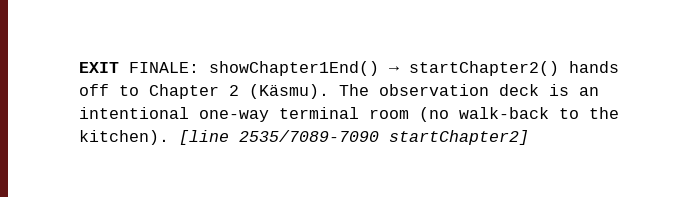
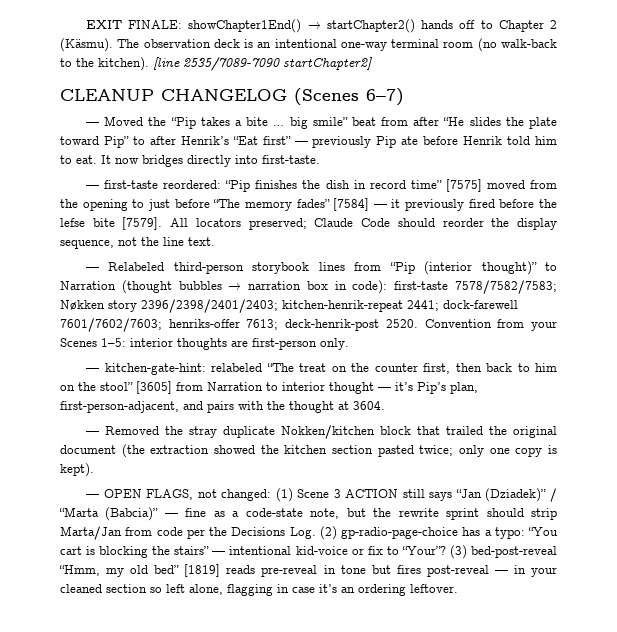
+ CLEANUP CHANGELOG (Scenes 6–7)
+ — Moved the “Pip takes a bite … big smile” beat from after “He slides the plate toward Pip” to after Henrik’s “Eat first” — previously Pip ate before Henrik told him to eat. It now bridges directly into first-taste.
+ — first-taste reordered: “Pip finishes the dish in record time” [7575] moved from the opening to just before “The memory fades” [7584] — it previously fired before the lefse bite [7579]. All locators preserved; Claude Code should reorder the display sequence, not the line text.
+ — Relabeled third-person storybook lines from “Pip (interior thought)” to Narration (thought bubbles → narration box in code): first-taste 7578/7582/7583; Nøkken story 2396/2398/2401/2403; kitchen-henrik-repeat 2441; dock-farewell 7601/7602/7603; henriks-offer 7613; deck-henrik-post 2520. Convention from your Scenes 1–5: interior thoughts are first-person only.
+ — kitchen-gate-hint: relabeled “The treat on the counter first, then back to him on the stool” [3605] from Narration to interior thought — it’s Pip’s plan, first-person-adjacent, and pairs with the thought at 3604.
+ — Removed the stray duplicate Nokken/kitchen block that trailed the original document (the extraction showed the kitchen section pasted twice; only one copy is kept).
+ — OPEN FLAGS, not changed: (1) Scene 3 ACTION still says “Jan (Dziadek)” / “Marta (Babcia)” — fine as a code-state note, but the rewrite sprint should strip Marta/Jan from code per the Decisions Log. (2) gp-radio-page-choice has a typo: “You cart is blocking the stairs” — intentional kid-voice or fix to “Your”? (3) bed-post-reveal “Hmm, my old bed” [1819] reads pre-reveal in tone but fires post-reveal — in your cleaned section so left alone, flagging in case it’s an ordering leftover.

